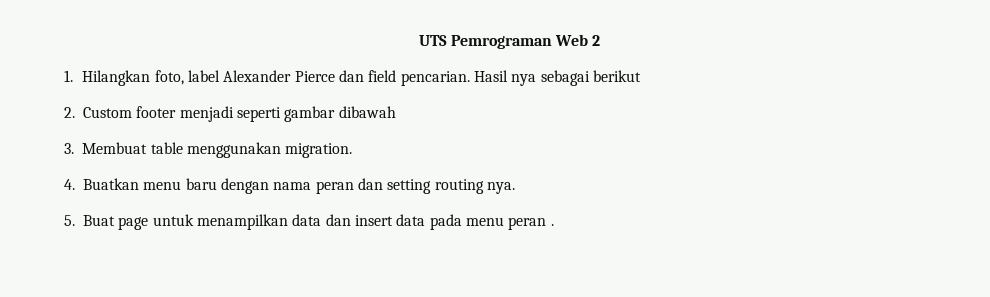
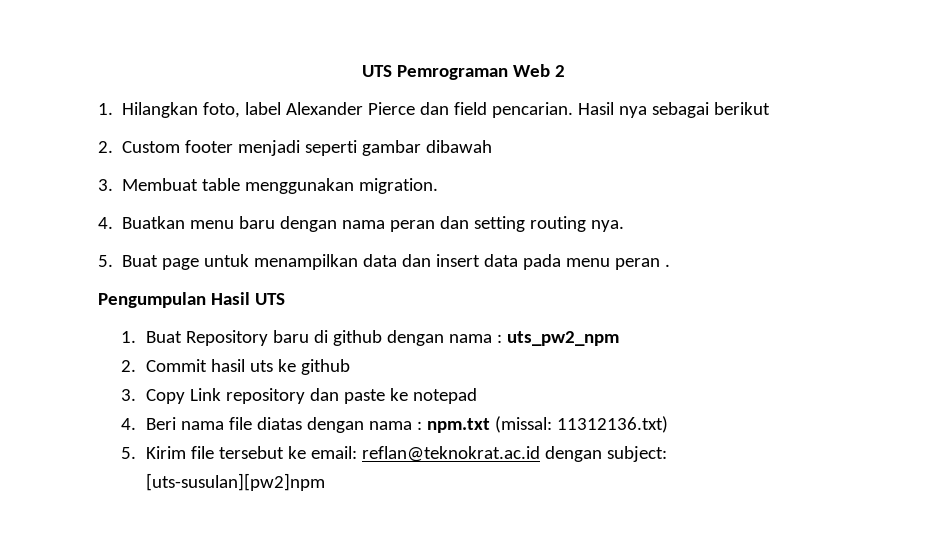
+ Pengumpulan Hasil UTS
+ 1. Buat Repository baru di github dengan nama : uts_pw2_npm
+ 2. Commit hasil uts ke github
+ 3. Copy Link repository dan paste ke notepad
+ 4. Beri nama file diatas dengan nama : npm.txt (missal: 11312136.txt)
+ 5. Kirim file tersebut ke email: reflan@teknokrat.ac.id dengan subject: [uts-susulan][pw2]npm

